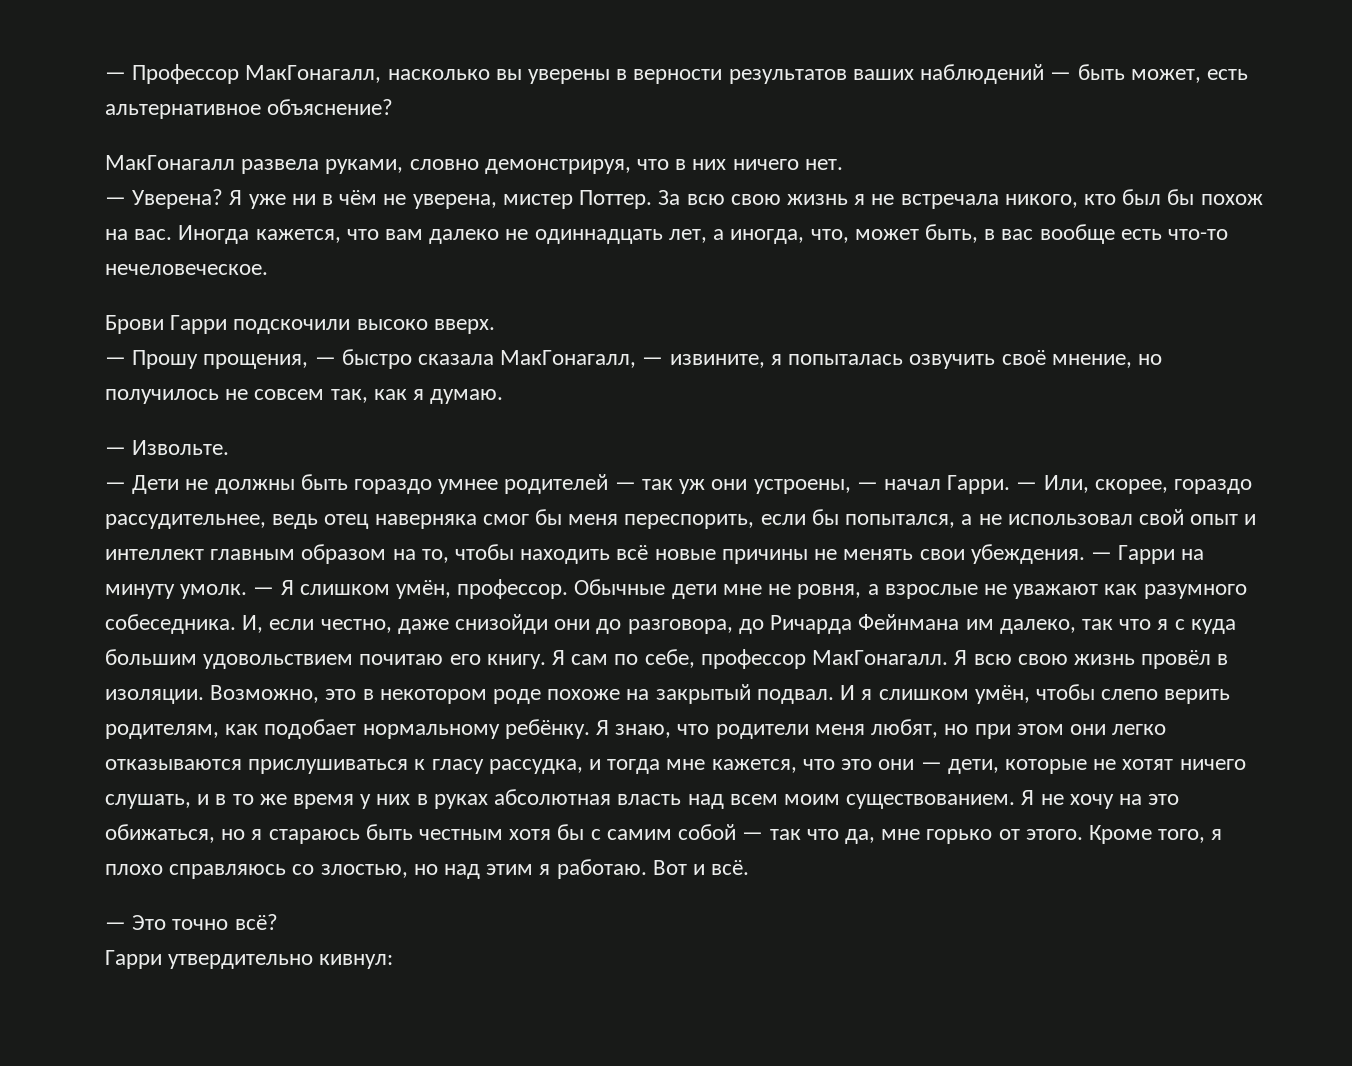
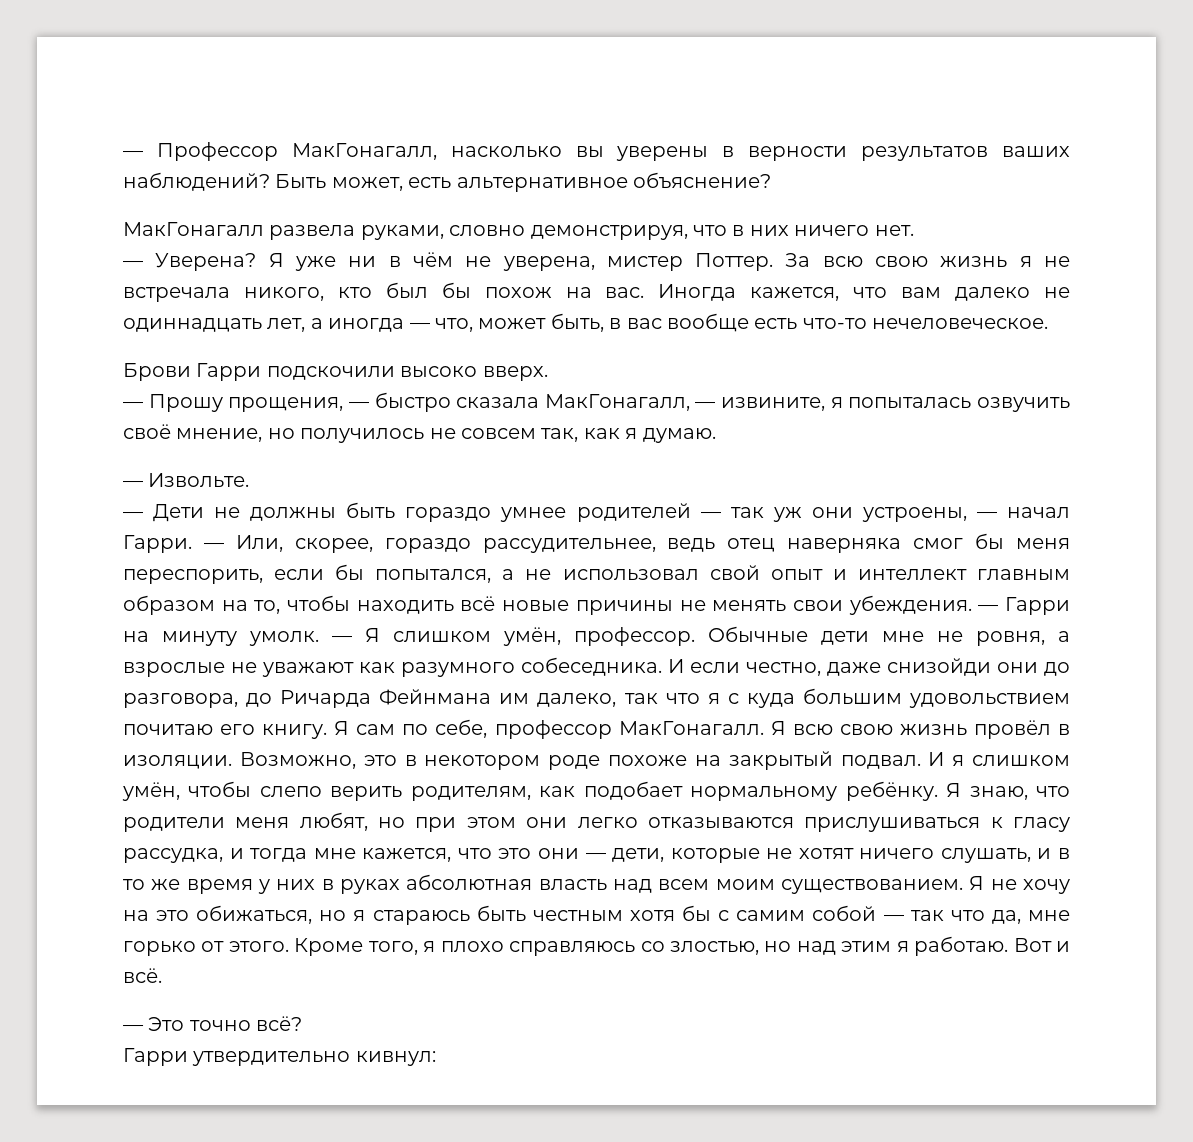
- — Профессор МакГонагалл, насколько вы уверены в верности результатов ваших наблюдений — быть может, есть альтернативное объяснение?
+ — Профессор МакГонагалл, насколько вы уверены в верности результатов ваших наблюдений? Быть может, есть альтернативное объяснение?
- Иногда кажется, что вам далеко не одиннадцать лет, а иногда, что, может быть, в вас вообще есть что-то нечеловеческое.
+ Иногда кажется, что вам далеко не одиннадцать лет, а иногда — что, может быть, в вас вообще есть что-то нечеловеческое.
- И, если честно, даже снизойди они до разговора, до Ричарда Фейнмана им далеко, так что я с куда большим удовольствием почитаю его книгу.
+ И если честно, даже снизойди они до разговора, до Ричарда Фейнмана им далеко, так что я с куда большим удовольствием почитаю его книгу.

